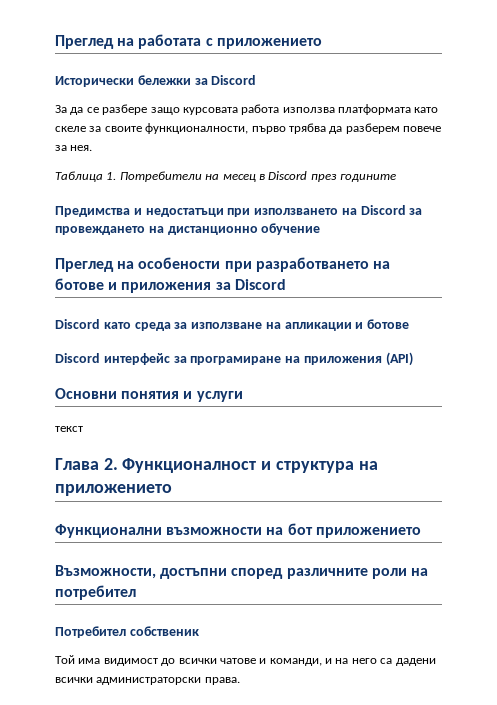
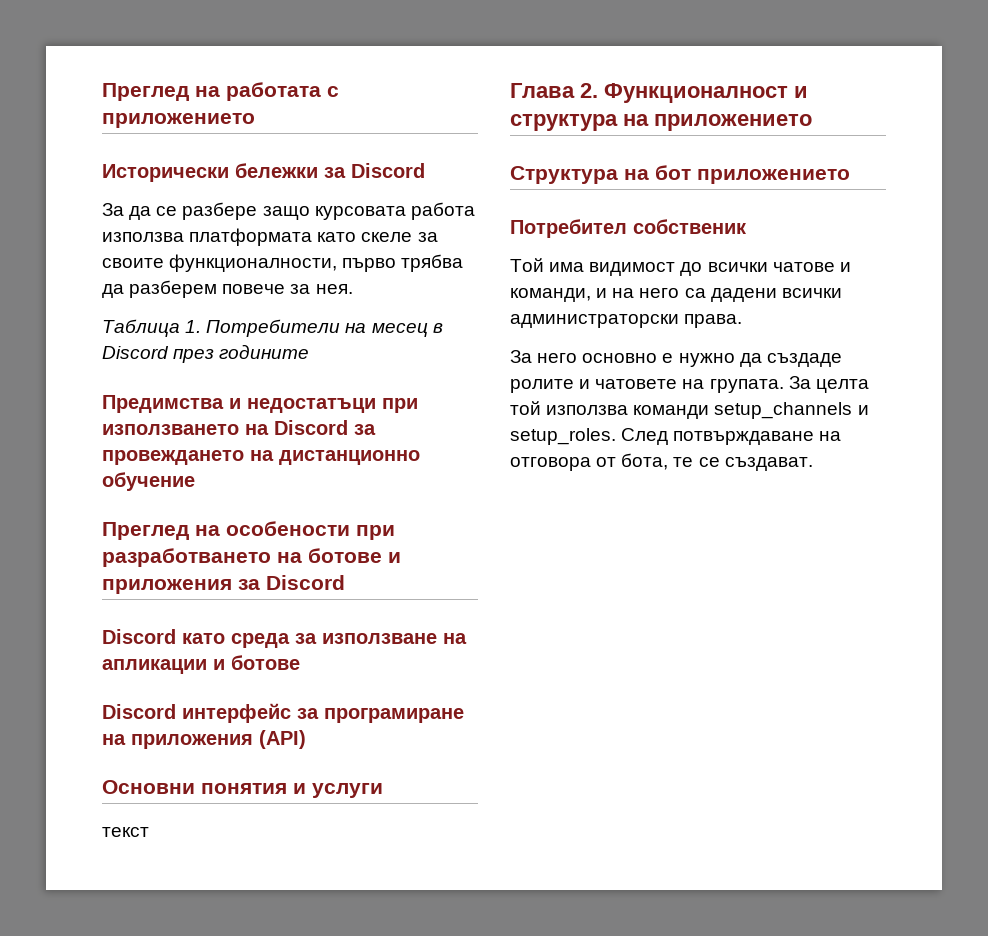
- Функционални възможности на бот приложението
+ Структура на бот приложението
- Възможности, достъпни според различните роли на потребител
+ За него основно е нужно да създаде ролите и чатовете на групата. За целта той използва команди setup_channels и setup_roles. След потвърждаване на отговора от бота, те се създават.

